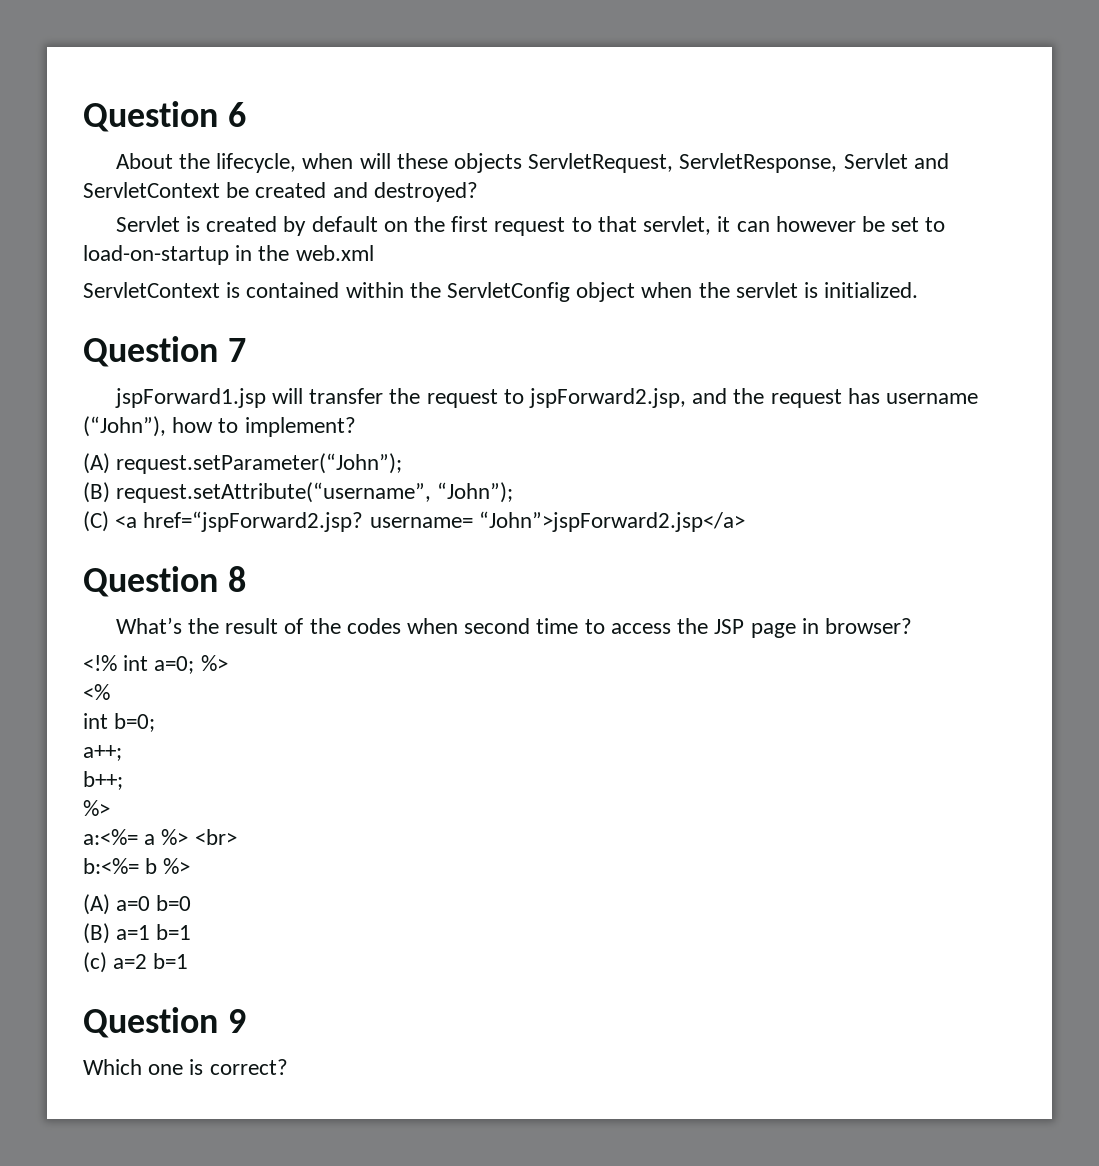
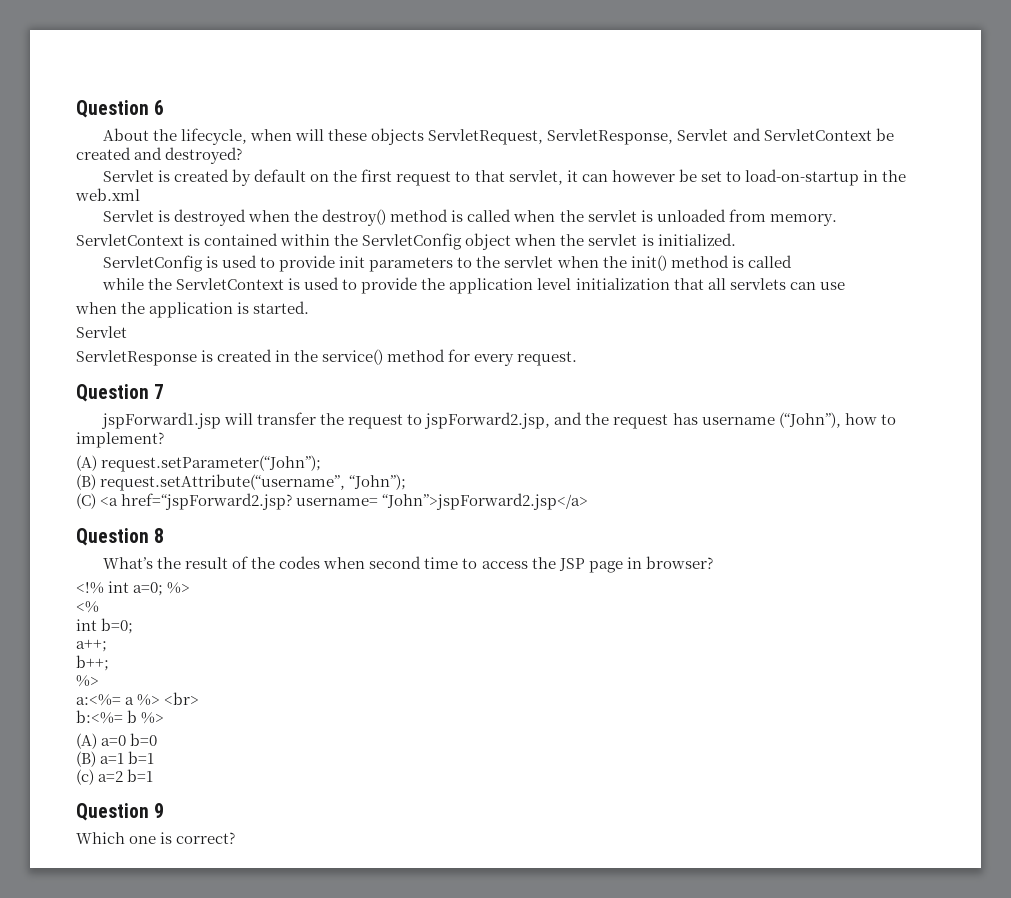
+ Servlet is destroyed when the destroy() method is called when the servlet is unloaded from memory.
+ ServletConfig is used to provide init parameters to the servlet when the init() method is called
+ while the ServletContext is used to provide the application level initialization that all servlets can use
+ when the application is started.
+ Servlet
+ ServletResponse is created in the service() method for every request.

